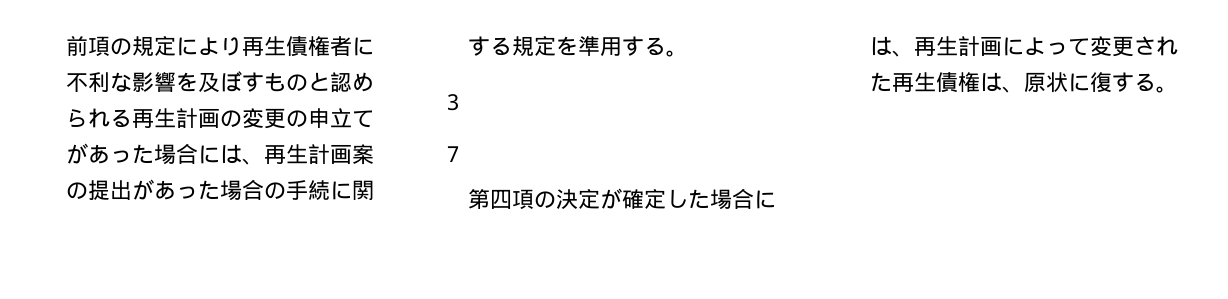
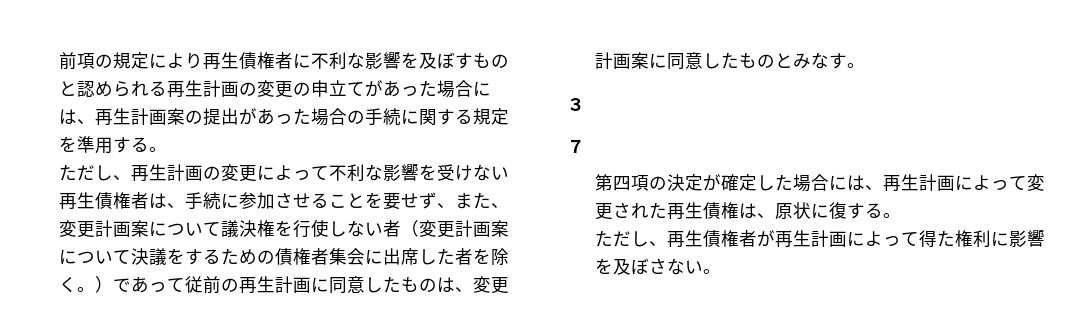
+ ただし、再生計画の変更によって不利な影響を受けない再生債権者は、手続に参加させることを要せず、また、変更計画案について議決権を行使しない者（変更計画案について決議をするための債権者集会に出席した者を除く。）であって従前の再生計画に同意したものは、変更計画案に同意したものとみなす。
+ ただし、再生債権者が再生計画によって得た権利に影響を及ぼさない。

